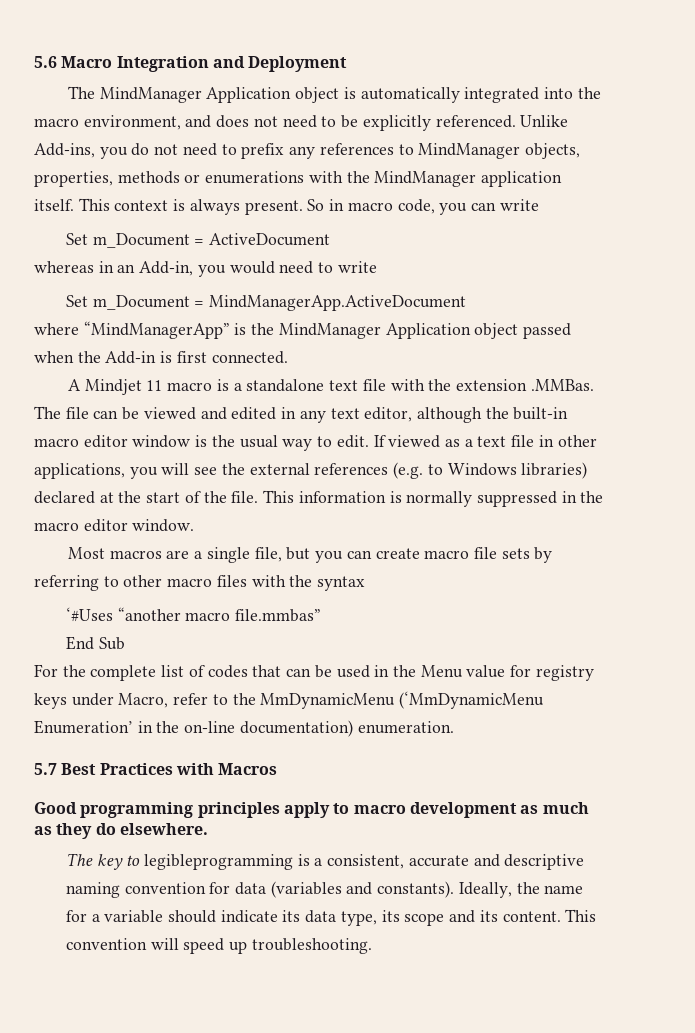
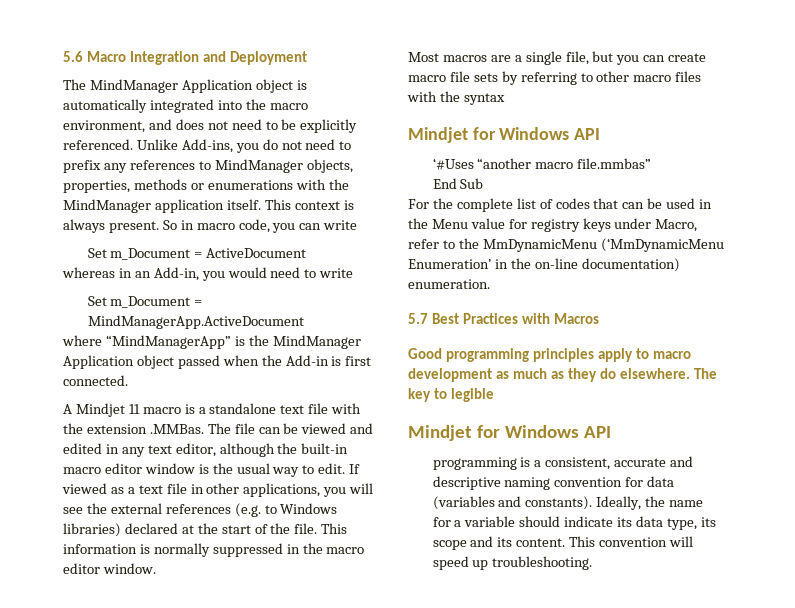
  Most macros are a single file, but you can create macro file sets by referring to other macro files with the syntax
+ Mindjet for Windows API
- Good programming principles apply to macro development as much as they do elsewhere.
- The key to legibleprogramming is a consistent, accurate and descriptive naming convention for data (variables and constants).
+ Good programming principles apply to macro development as much as they do elsewhere. The key to legible
+ Mindjet for Windows API
+ programming is a consistent, accurate and descriptive naming convention for data (variables and constants).

